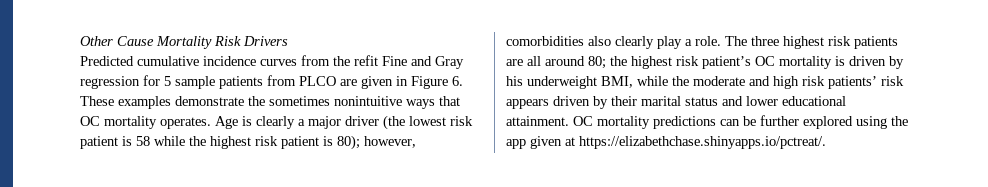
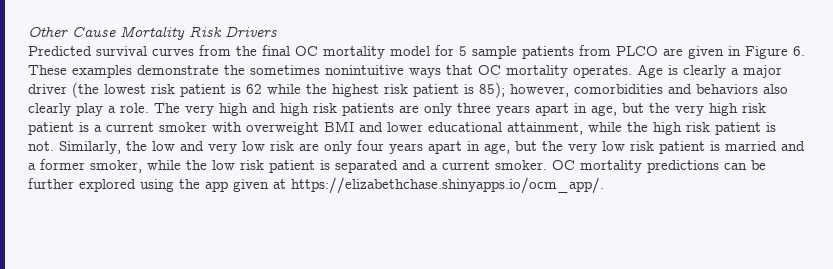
- Predicted cumulative incidence curves from the refit Fine and Gray regression for 5 sample patients from PLCO are given in Figure 6. These examples demonstrate the sometimes nonintuitive ways that OC mortality operates.
+ Predicted survival curves from the final OC mortality model for 5 sample patients from PLCO are given in Figure 6. These examples demonstrate the sometimes nonintuitive ways that OC mortality operates.
- Age is clearly a major driver (the lowest risk patient is 58 while the highest risk patient is 80); however, comorbidities also clearly play a role.
+ Age is clearly a major driver (the lowest risk patient is 62 while the highest risk patient is 85); however, comorbidities and behaviors also clearly play a role.
- The three highest risk patients are all around 80; the highest risk patient’s OC mortality is driven by his underweight BMI, while the moderate and high risk patients’ risk appears driven by their marital status and lower educational attainment.
+ The very high and high risk patients are only three years apart in age, but the very high risk patient is a current smoker with overweight BMI and lower educational attainment, while the high risk patient is not. Similarly, the low and very low risk are only four years apart in age, but the very low risk patient is married and a former smoker, while the low risk patient is separated and a current smoker.
- OC mortality predictions can be further explored using the app given at https://elizabethchase.shinyapps.io/pctreat/.
+ OC mortality predictions can be further explored using the app given at https://elizabethchase.shinyapps.io/ocm_app/.

